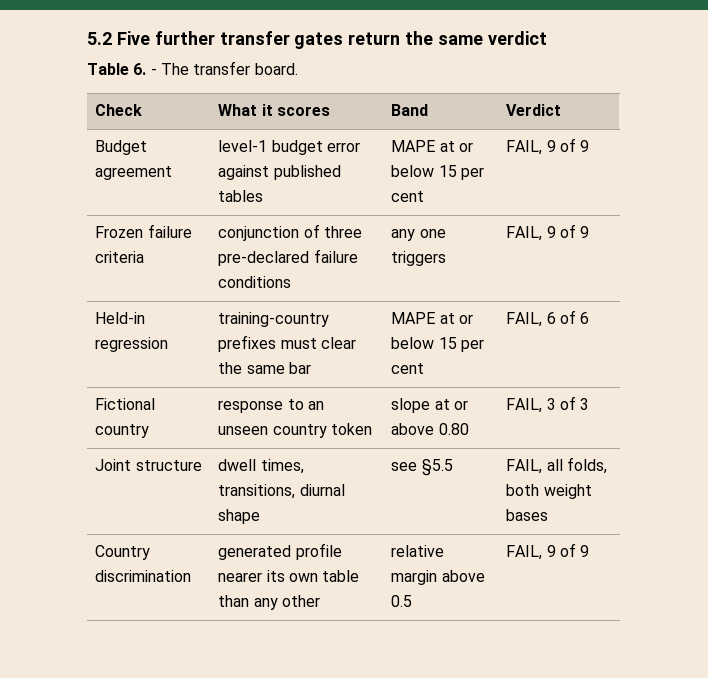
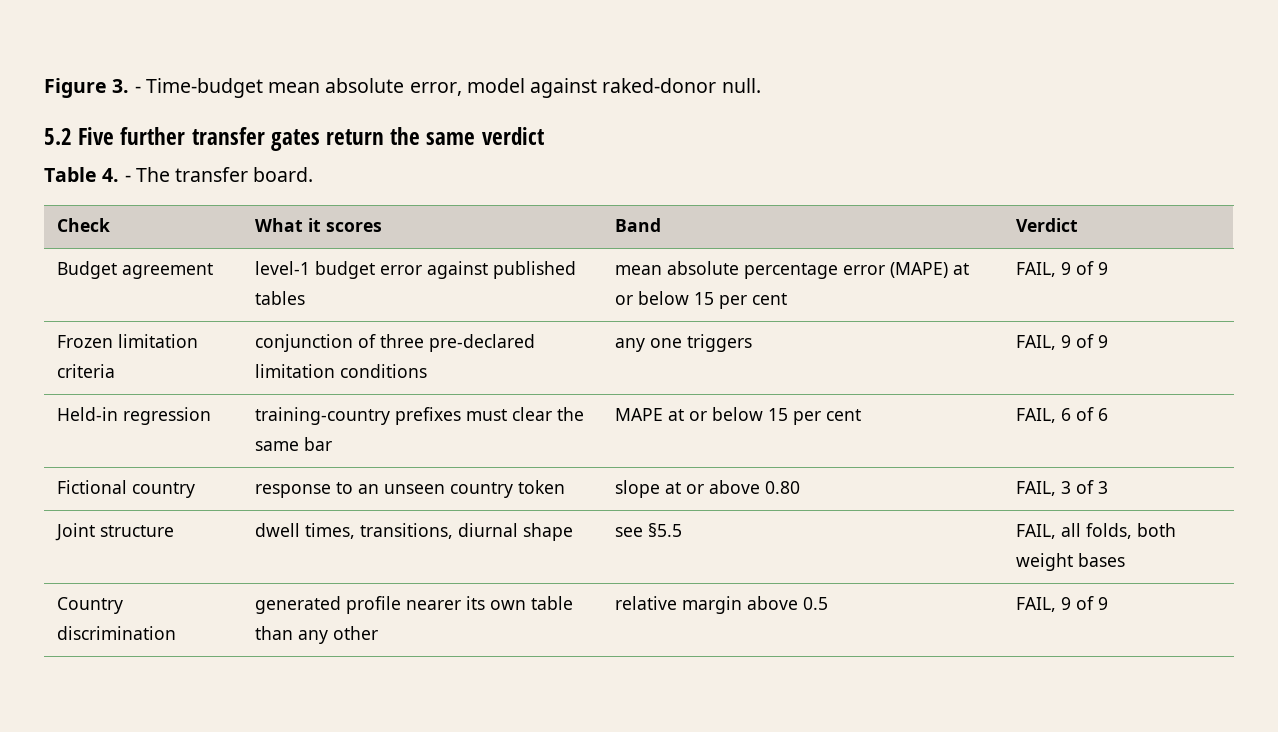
+ Figure 3. - Time-budget mean absolute error, model against raked-donor null.
- Table 6. - The transfer board.
+ Table 4. - The transfer board.
- Budget agreement | level-1 budget error against published tables | MAPE at or below 15 per cent | FAIL, 9 of 9
+ Budget agreement | level-1 budget error against published tables | mean absolute percentage error (MAPE) at or below 15 per cent | FAIL, 9 of 9
- Frozen failure criteria | conjunction of three pre-declared failure conditions | any one triggers | FAIL, 9 of 9
+ Frozen limitation criteria | conjunction of three pre-declared limitation conditions | any one triggers | FAIL, 9 of 9

